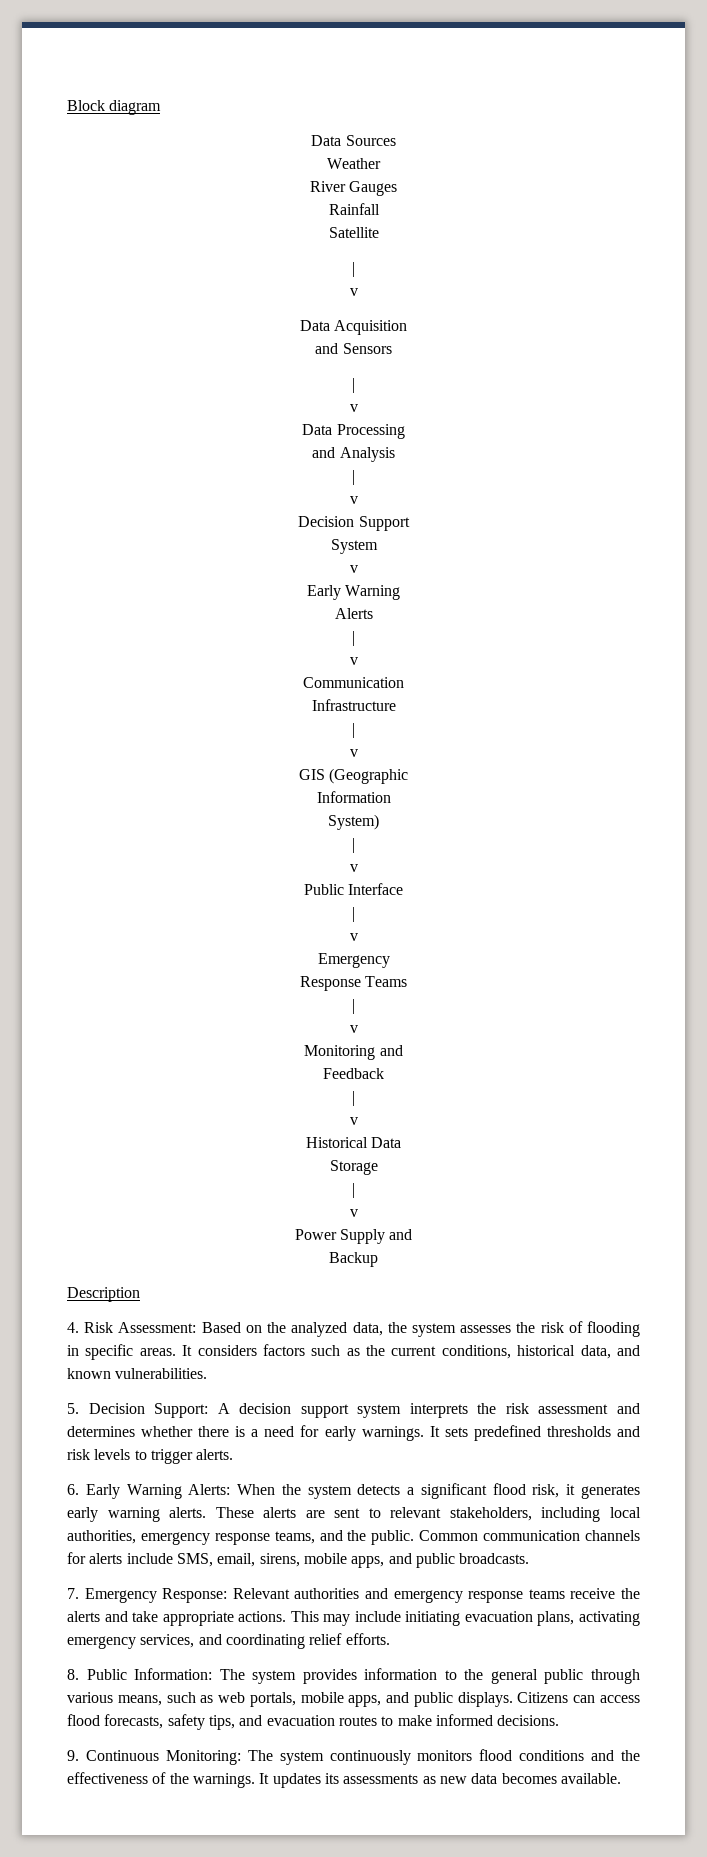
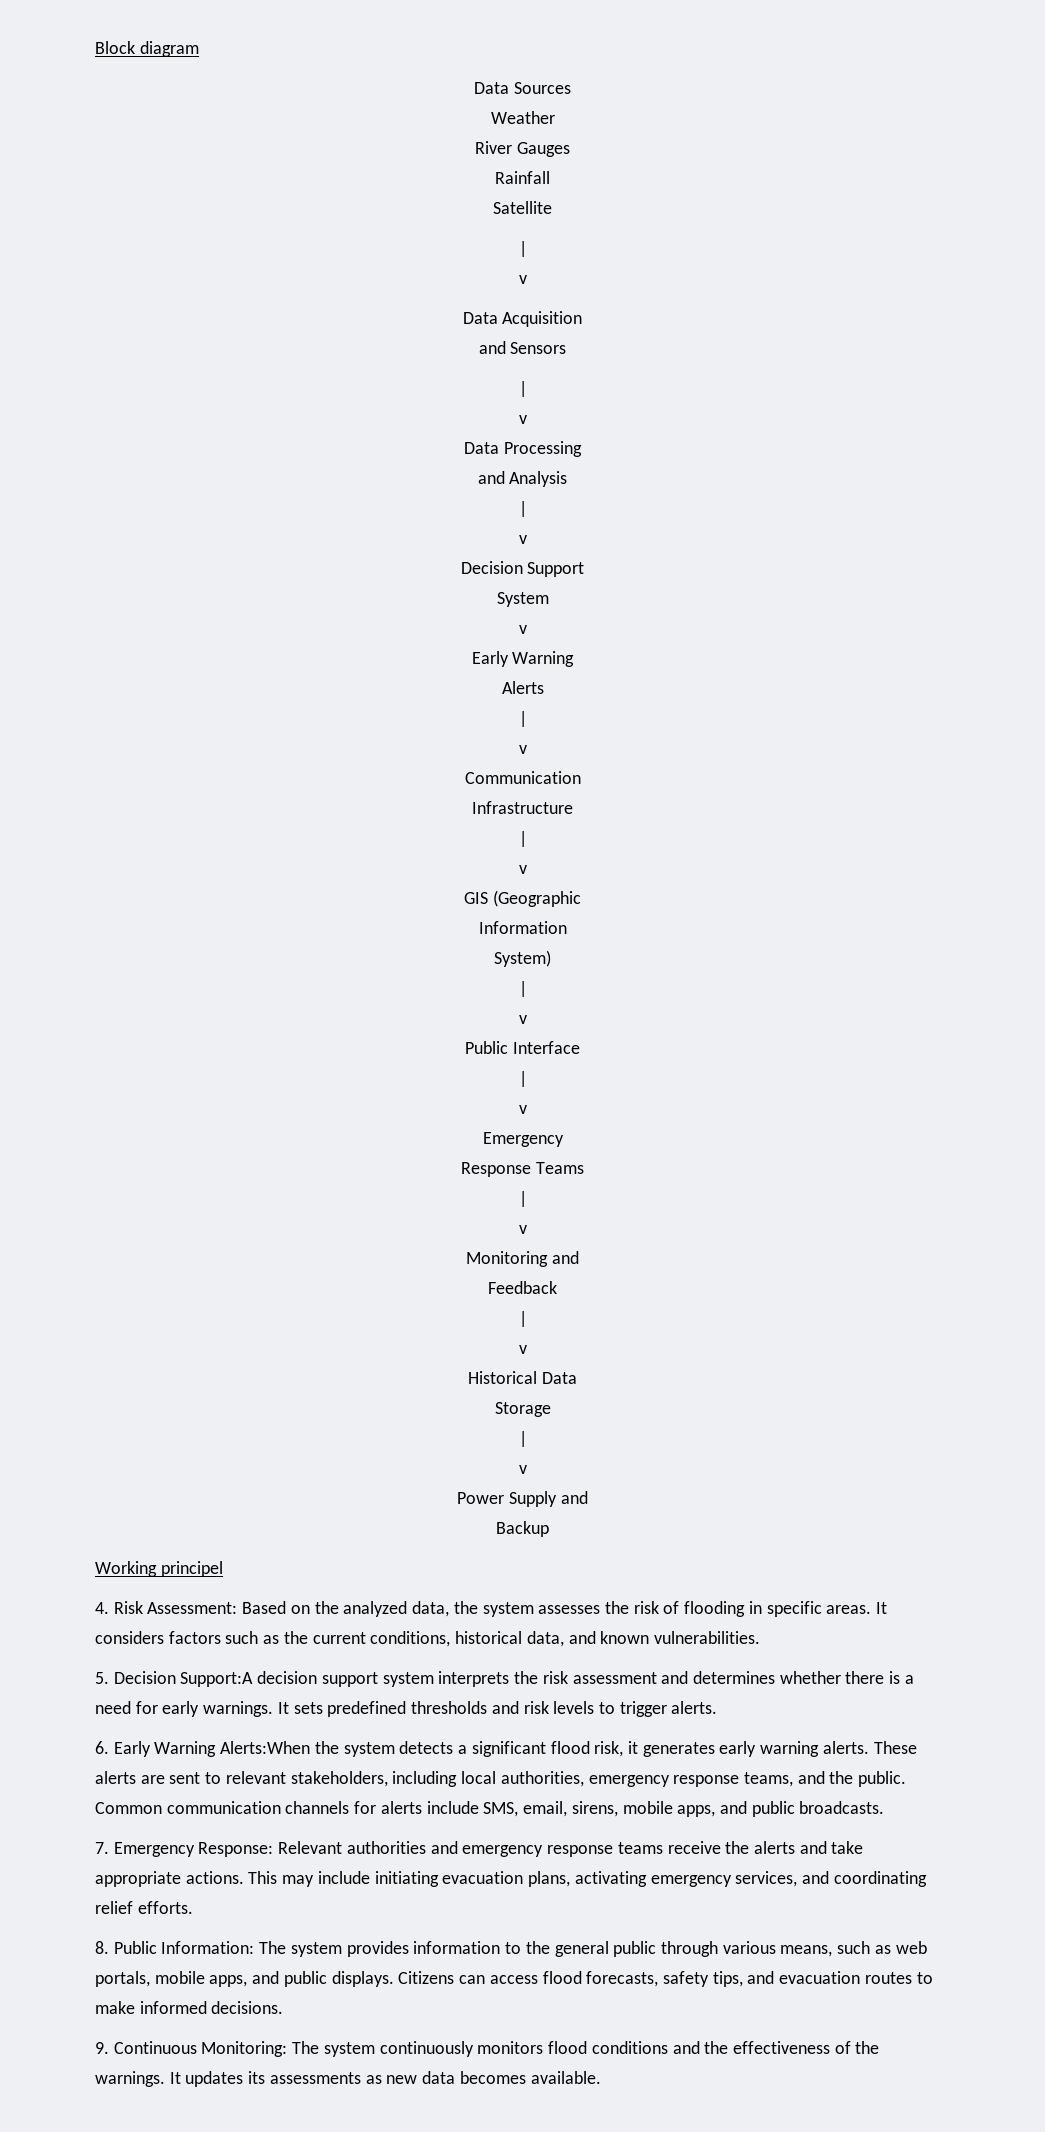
- Description
+ Working principel
- 5. Decision Support: A decision support system interprets the risk assessment and determines whether there is a need for early warnings.
+ 5. Decision Support:A decision support system interprets the risk assessment and determines whether there is a need for early warnings.
- 6. Early Warning Alerts: When the system detects a significant flood risk, it generates early warning alerts.
+ 6. Early Warning Alerts:When the system detects a significant flood risk, it generates early warning alerts.

